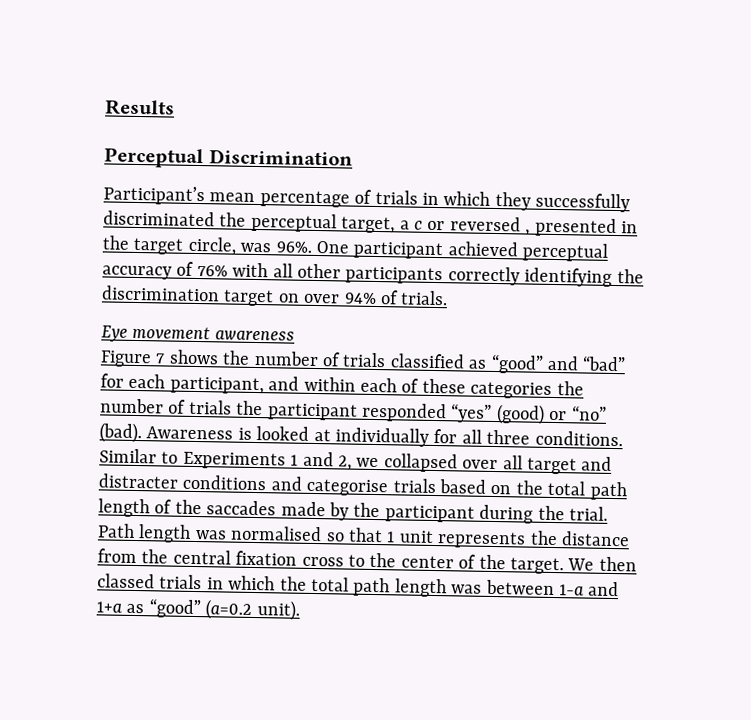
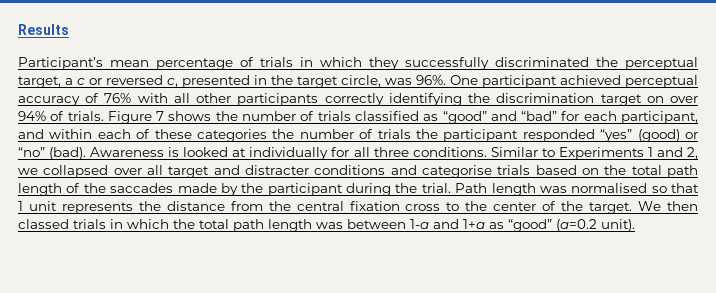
- Perceptual Discrimination
- Participant’s mean percentage of trials in which they successfully discriminated the perceptual target, a c or reversed , presented in the target circle, was 96%.
+ Participant’s mean percentage of trials in which they successfully discriminated the perceptual target, a c or reversed c, presented in the target circle, was 96%.
- One participant achieved perceptual accuracy of 76% with all other participants correctly identifying the discrimination target on over 94% of trials.
- Eye movement awareness
- Figure 7 shows the number of trials classified as “good” and “bad” for each participant, and within each of these categories the number of trials the participant responded “yes” (good) or “no” (bad).
+ One participant achieved perceptual accuracy of 76% with all other participants correctly identifying the discrimination target on over 94% of trials. Figure 7 shows the number of trials classified as “good” and “bad” for each participant, and within each of these categories the number of trials the participant responded “yes” (good) or “no” (bad).

